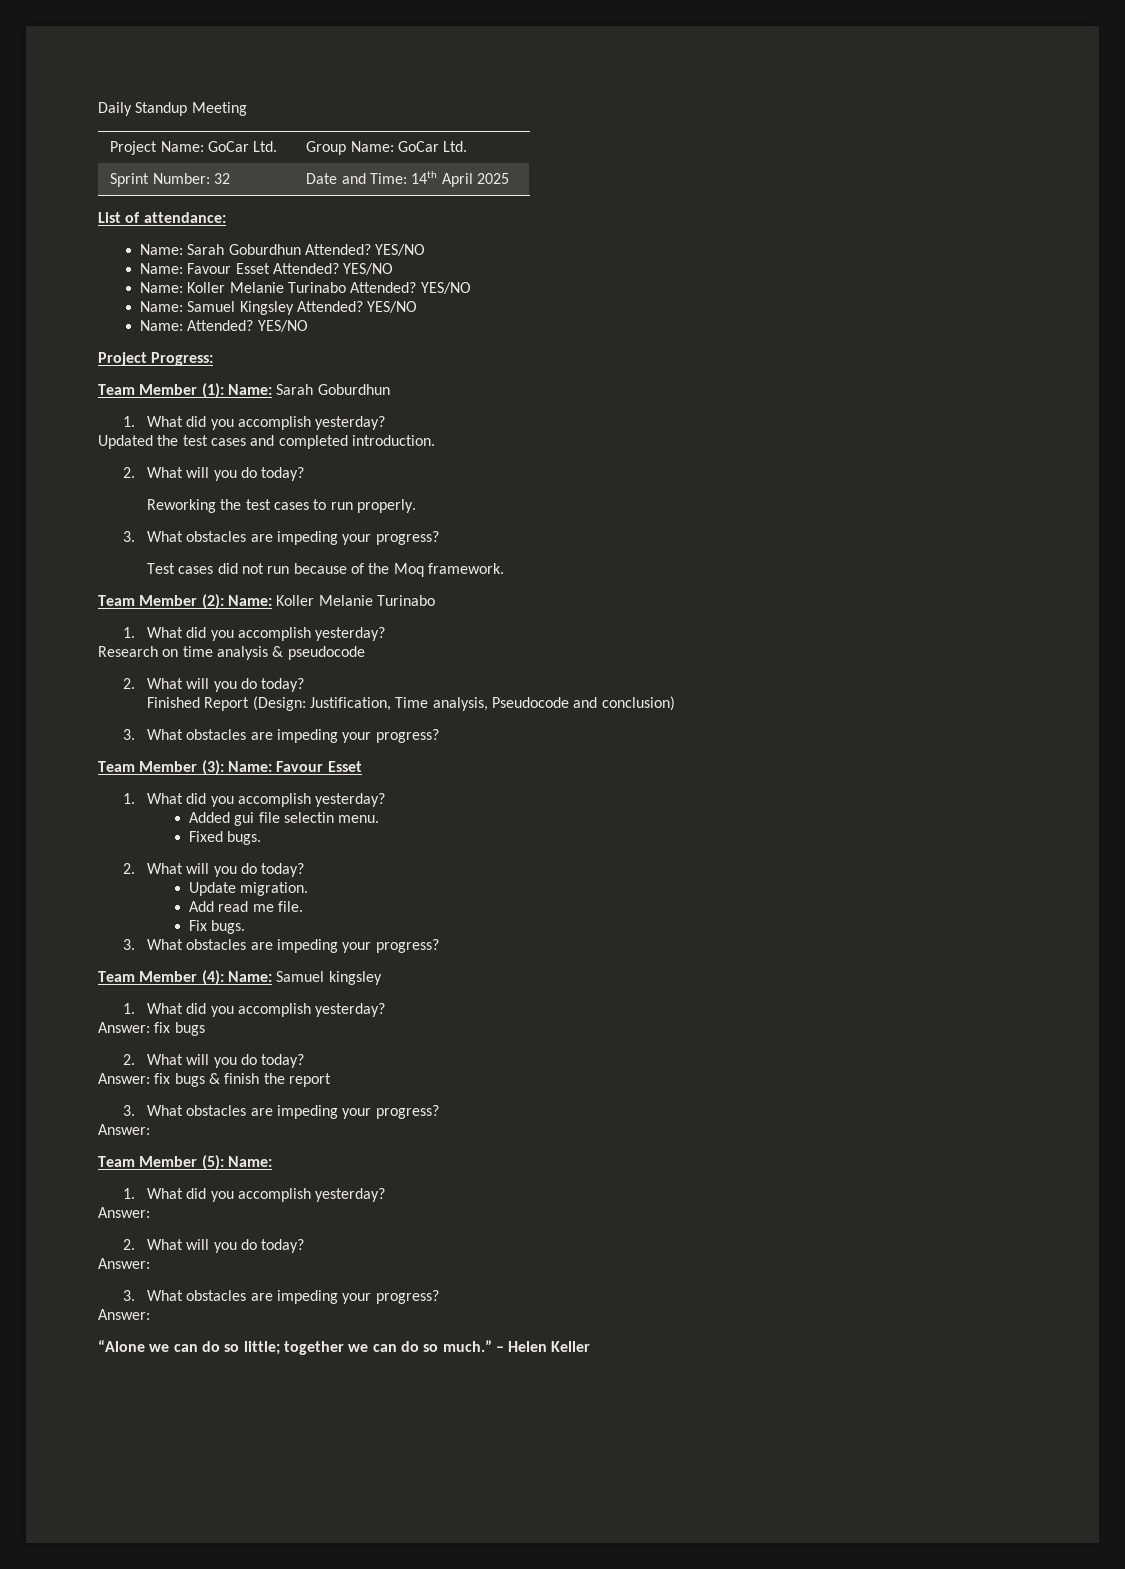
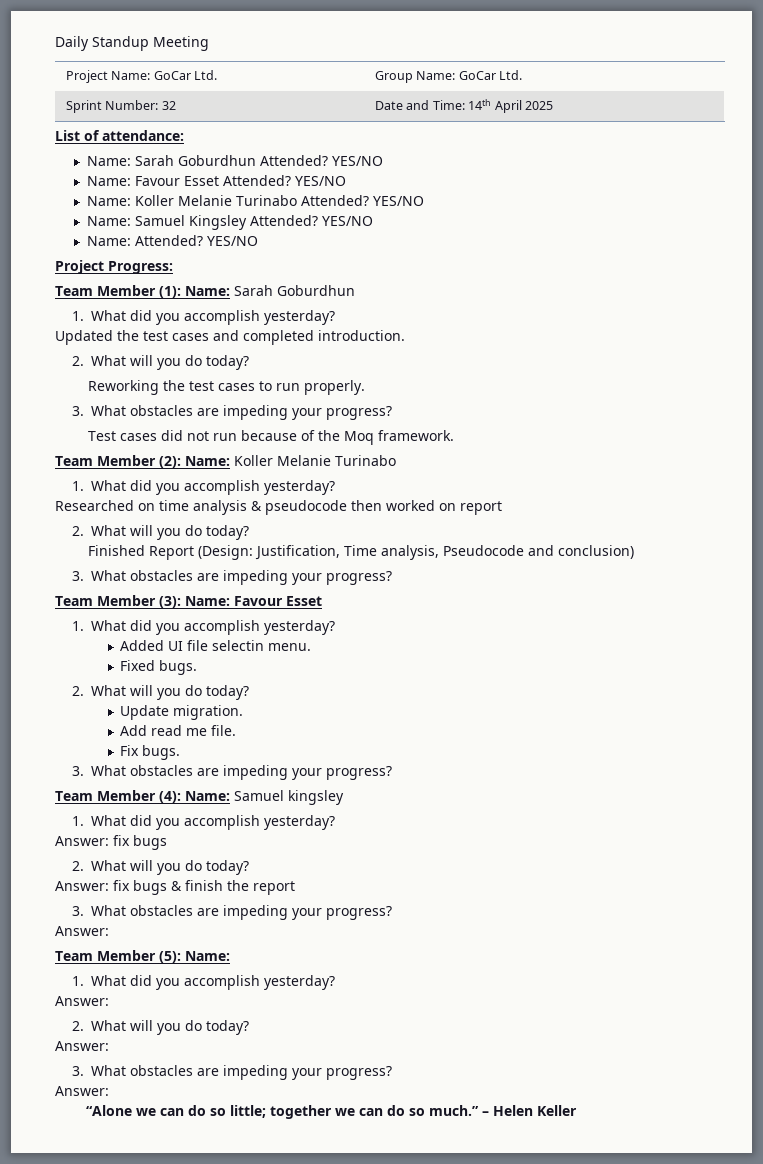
- Research on time analysis & pseudocode
+ Researched on time analysis & pseudocode then worked on report
- Added gui file selectin menu.
+ Added UI file selectin menu.

